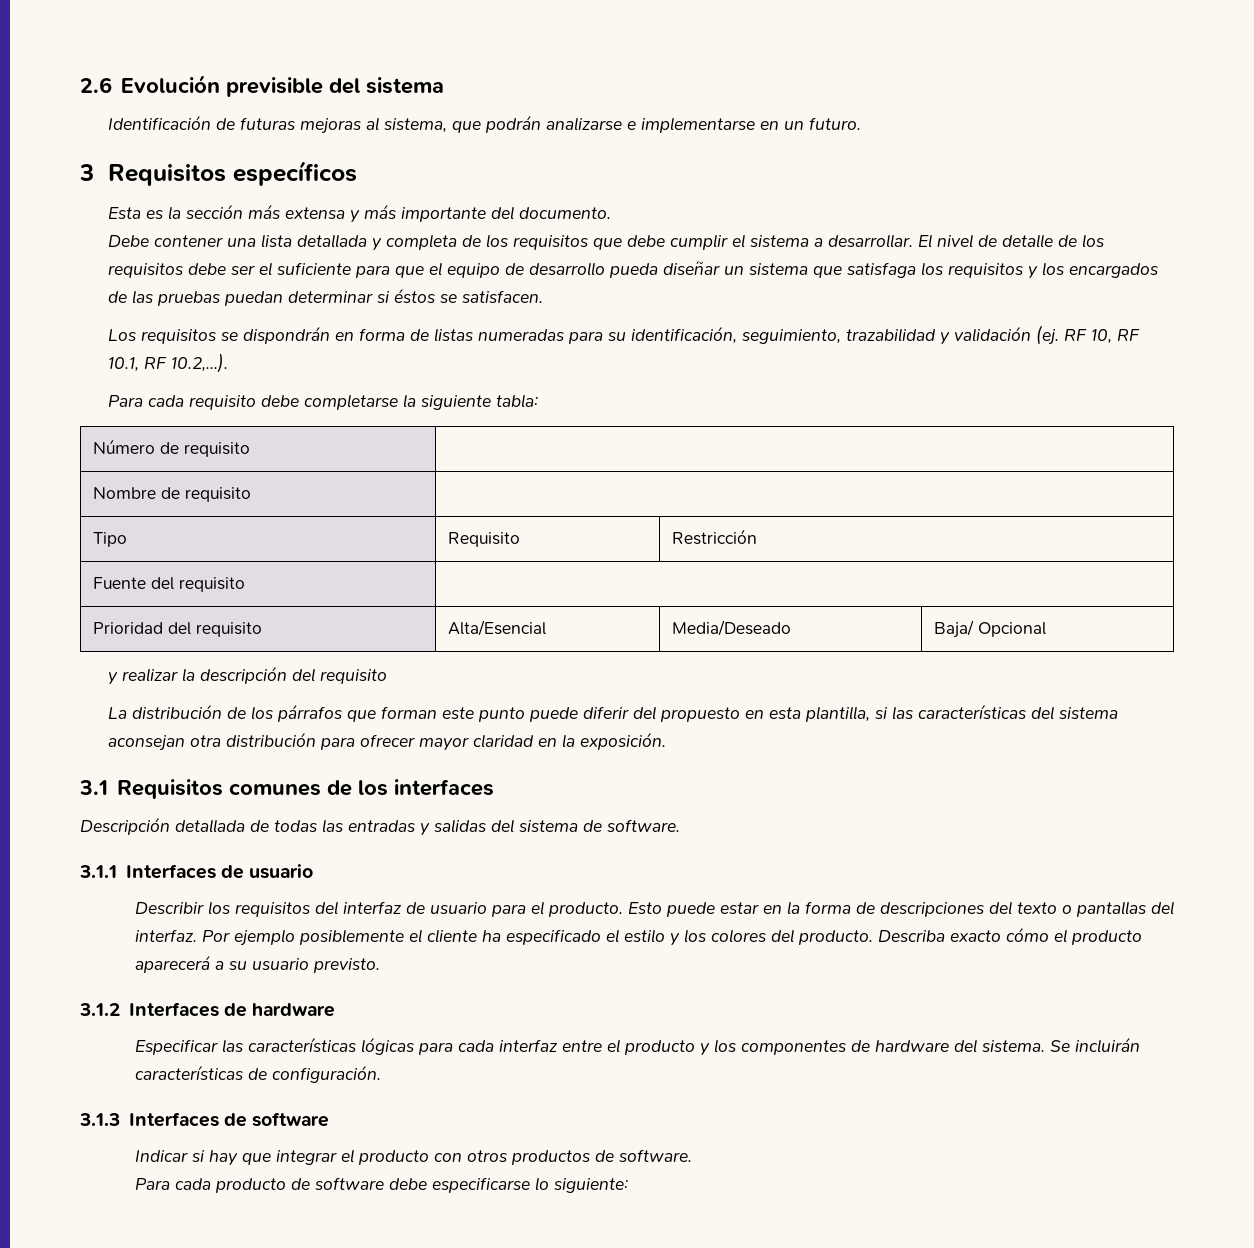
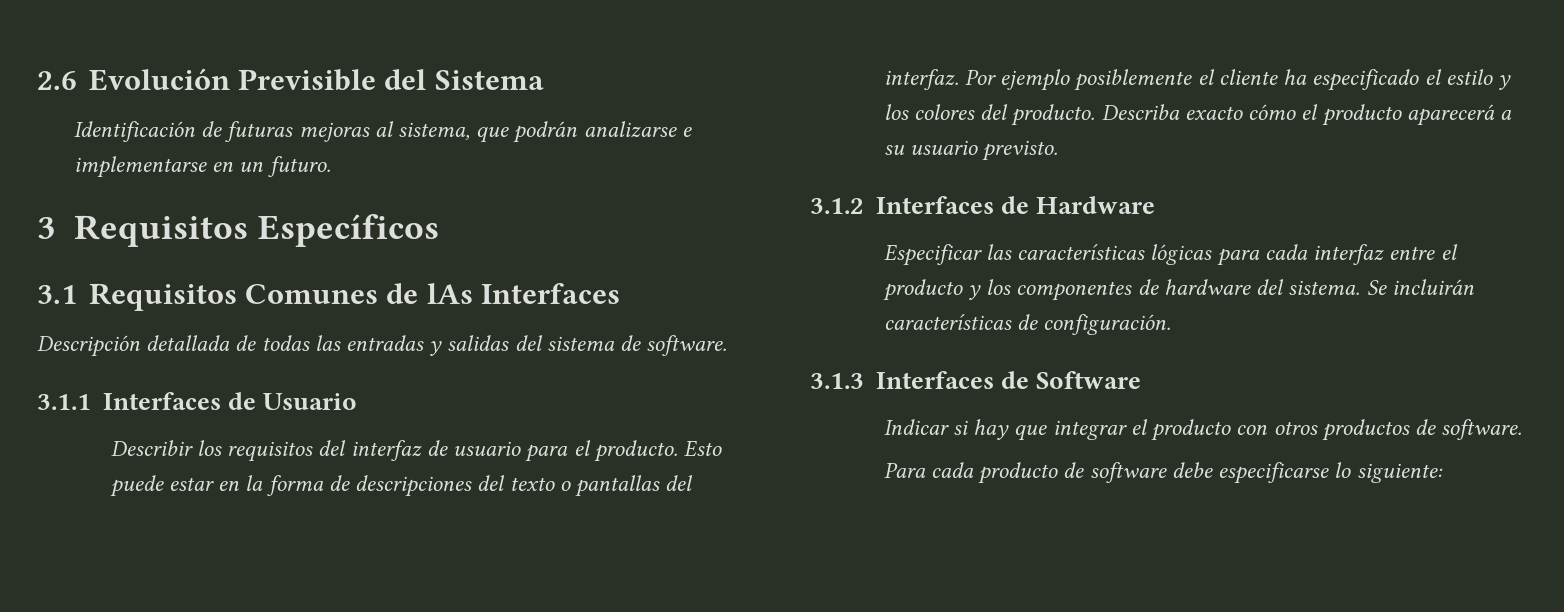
- 2.6 Evolución previsible del sistema
+ 2.6 Evolución Previsible del Sistema
- 3 Requisitos específicos
- Esta es la sección más extensa y más importante del documento.
- Debe contener una lista detallada y completa de los requisitos que debe cumplir el sistema a desarrollar. El nivel de detalle de los requisitos debe ser el suficiente para que el equipo de desarrollo pueda diseñar un sistema que satisfaga los requisitos y los encargados de las pruebas puedan determinar si éstos se satisfacen.
- Los requisitos se dispondrán en forma de listas numeradas para su identificación, seguimiento, trazabilidad y validación (ej. RF 10, RF 10.1, RF 10.2,...).
- Para cada requisito debe completarse la siguiente tabla:
- Número de requisito |
- Nombre de requisito |
- Tipo | Requisito | Restricción
- Fuente del requisito |
- Prioridad del requisito | Alta/Esencial | Media/Deseado | Baja/ Opcional
- y realizar la descripción del requisito
- La distribución de los párrafos que forman este punto puede diferir del propuesto en esta plantilla, si las características del sistema aconsejan otra distribución para ofrecer mayor claridad en la exposición.
- 3.1 Requisitos comunes de los interfaces
+ 3 Requisitos Específicos
+ 3.1 Requisitos Comunes de lAs Interfaces
- 3.1.1 Interfaces de usuario
+ 3.1.1 Interfaces de Usuario
- 3.1.2 Interfaces de hardware
+ 3.1.2 Interfaces de Hardware
- 3.1.3 Interfaces de software
+ 3.1.3 Interfaces de Software

